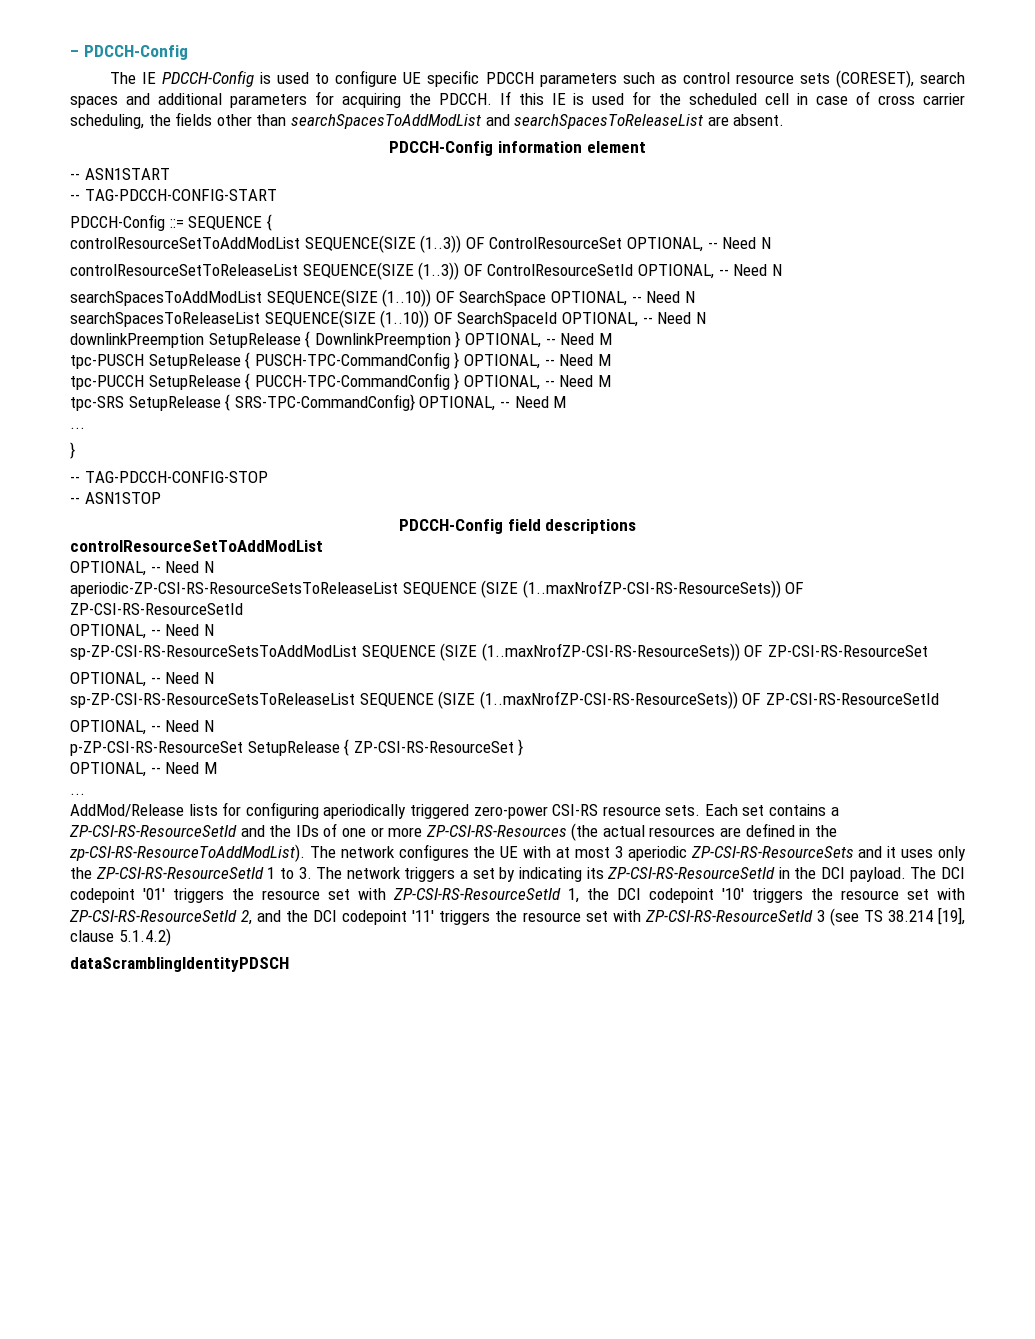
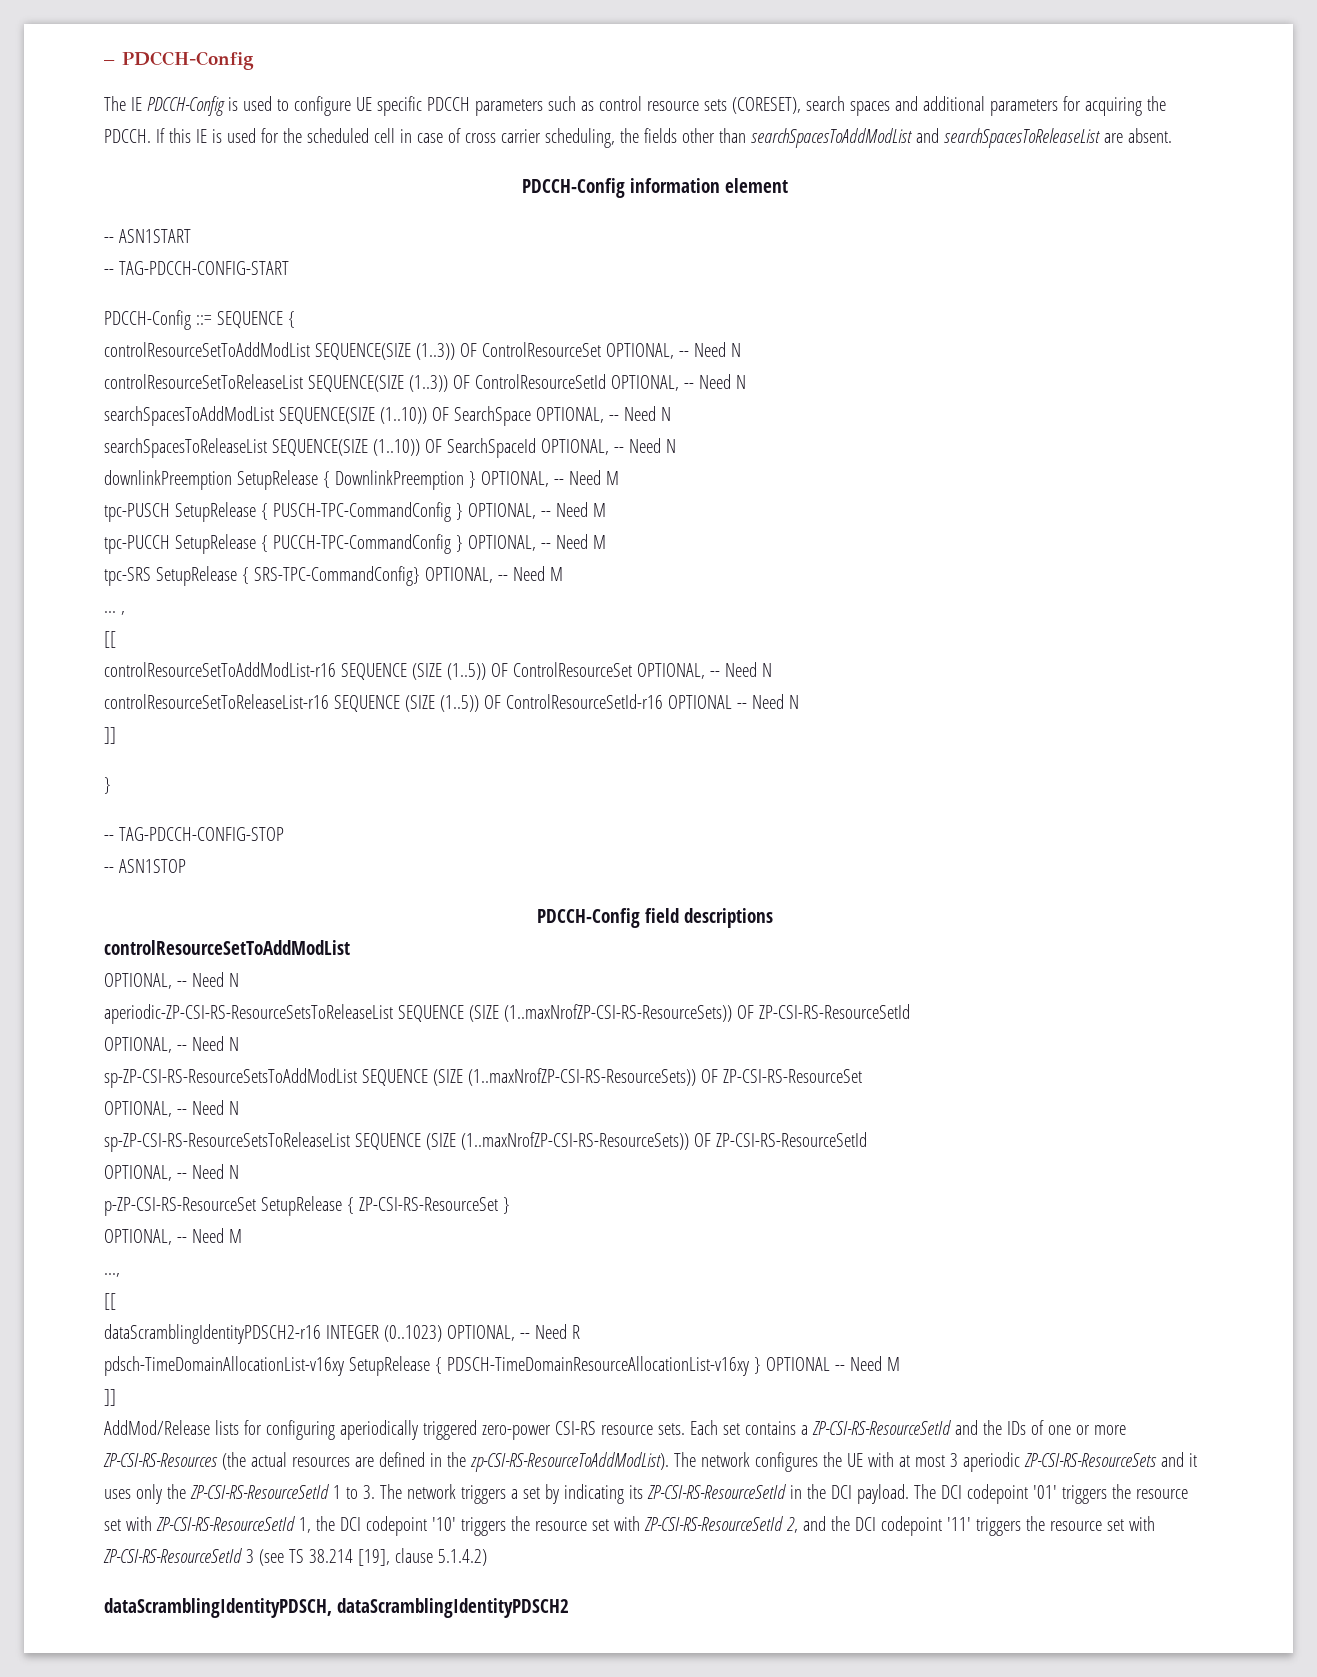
  tpc-SRS SetupRelease { SRS-TPC-CommandConfig} OPTIONAL, -- Need M
- ...
+ ... ,
+ [[
+ controlResourceSetToAddModList-r16 SEQUENCE (SIZE (1..5)) OF ControlResourceSet OPTIONAL, -- Need N
+ controlResourceSetToReleaseList-r16 SEQUENCE (SIZE (1..5)) OF ControlResourceSetId-r16 OPTIONAL -- Need N
+ ]]
  p-ZP-CSI-RS-ResourceSet SetupRelease { ZP-CSI-RS-ResourceSet }
  OPTIONAL, -- Need M
- ...
+ ...,
+ [[
+ dataScramblingIdentityPDSCH2-r16 INTEGER (0..1023) OPTIONAL, -- Need R
+ pdsch-TimeDomainAllocationList-v16xy SetupRelease { PDSCH-TimeDomainResourceAllocationList-v16xy } OPTIONAL -- Need M
+ ]]
- dataScramblingIdentityPDSCH
+ dataScramblingIdentityPDSCH, dataScramblingIdentityPDSCH2

